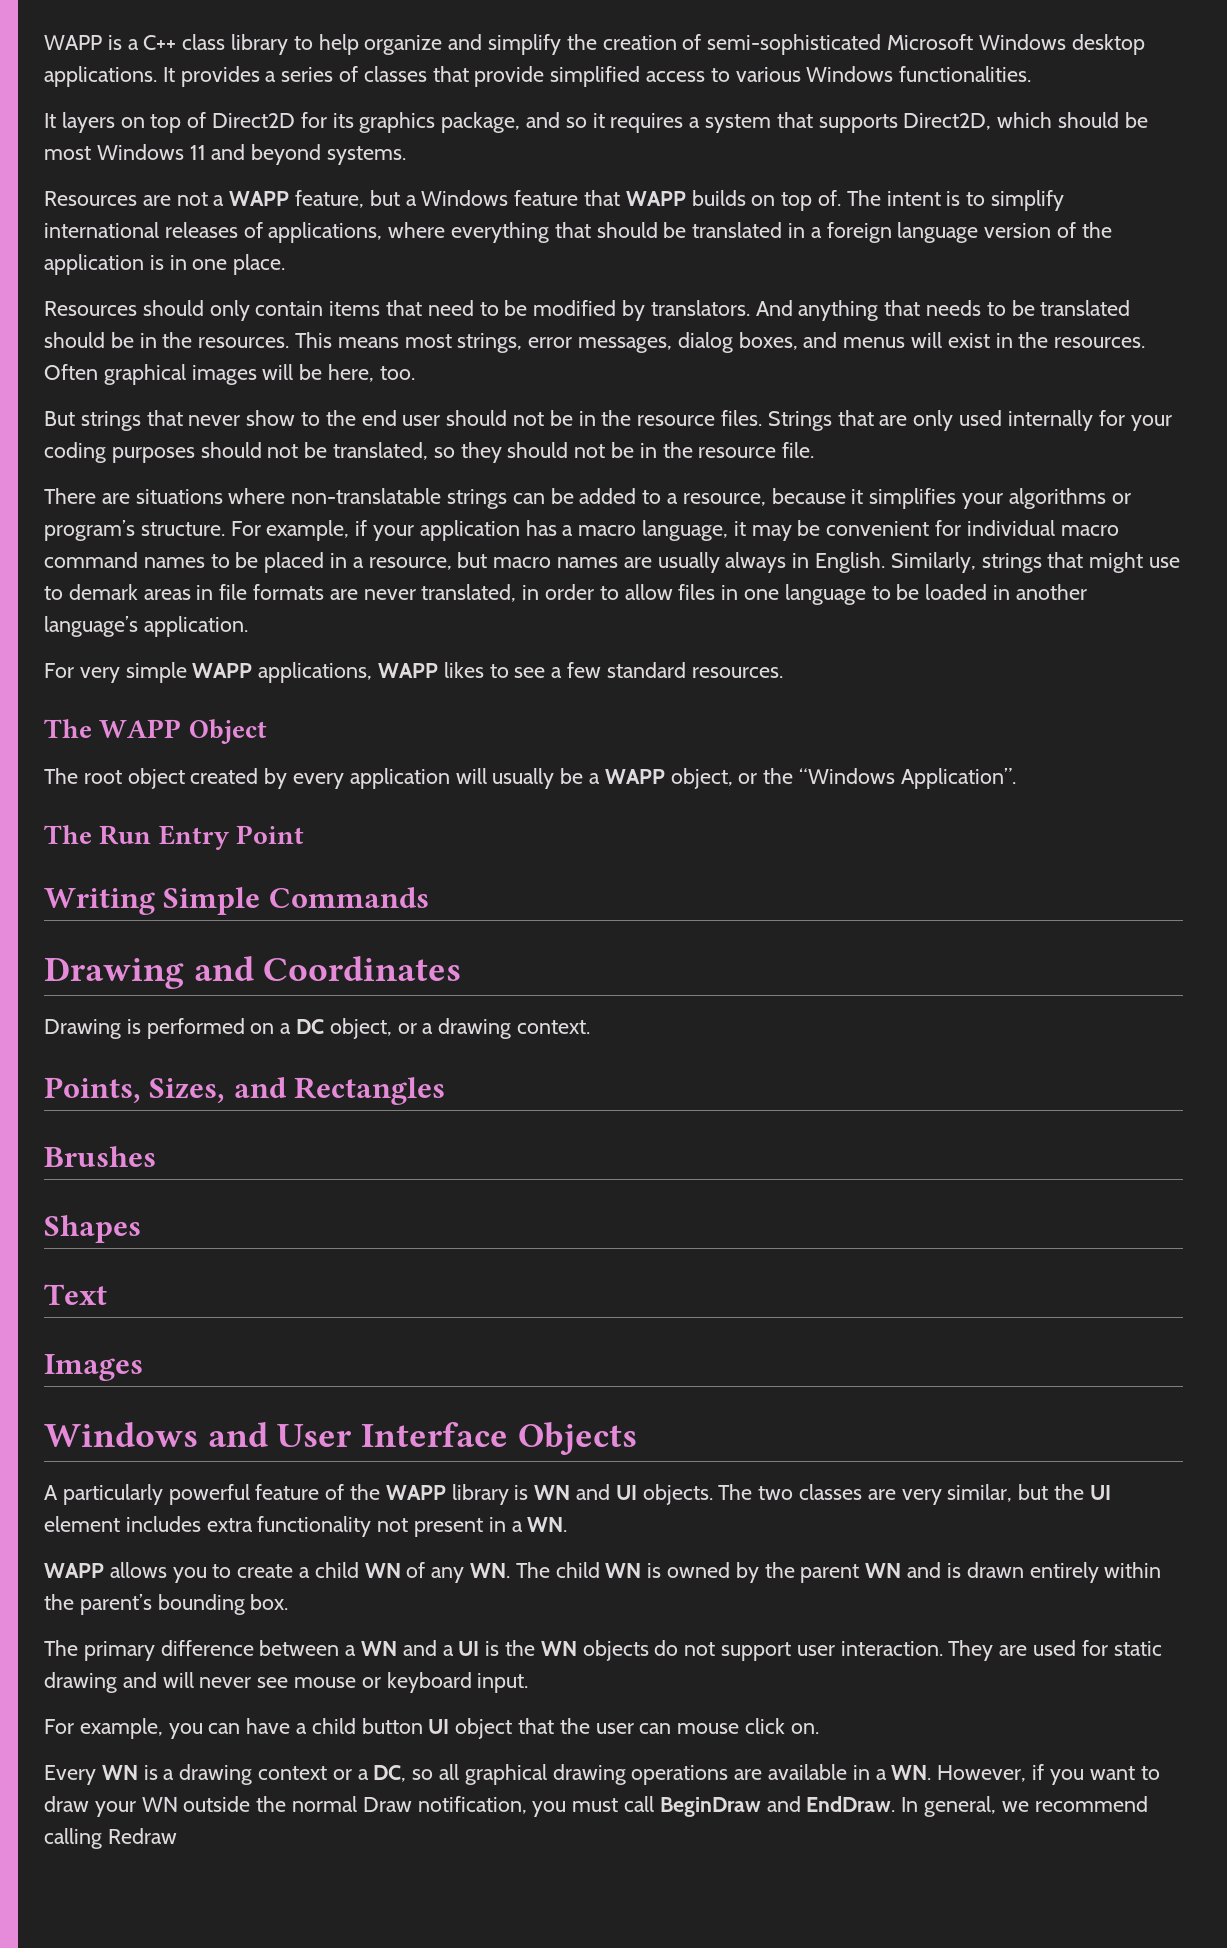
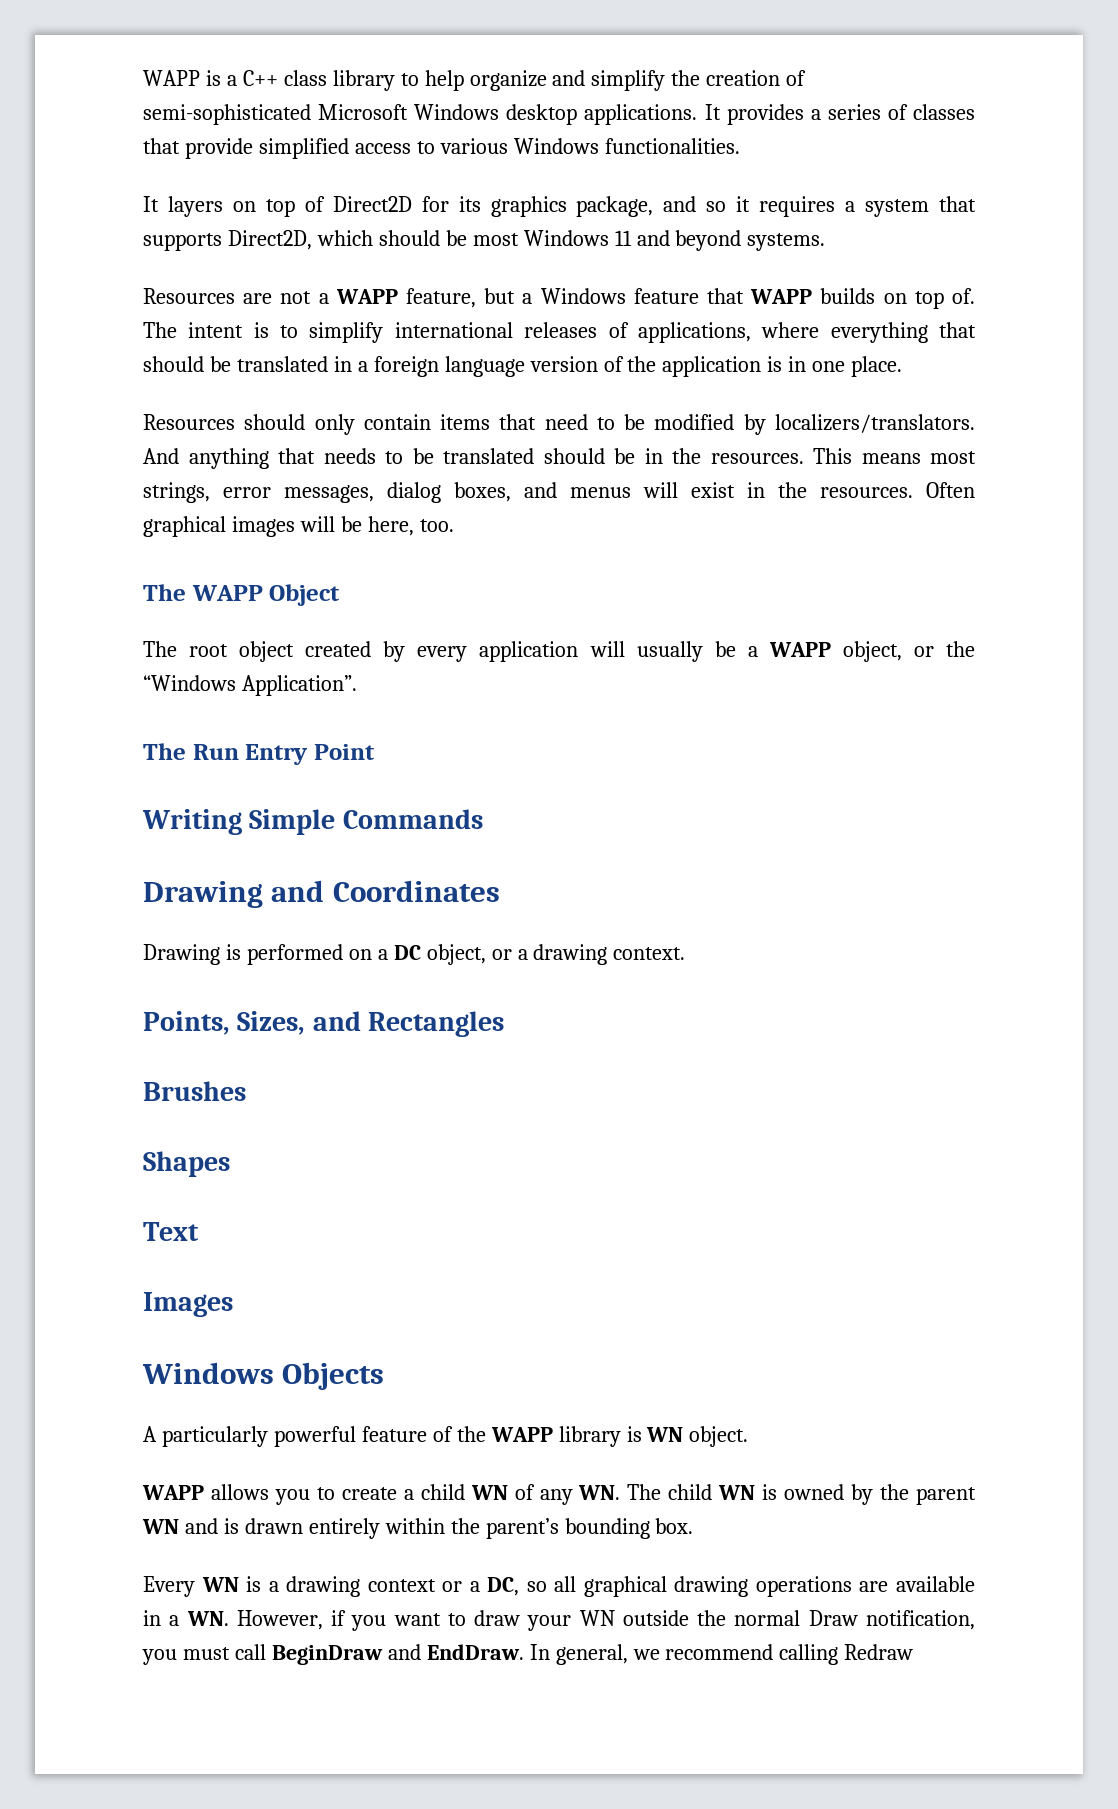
- Resources should only contain items that need to be modified by translators.
+ Resources should only contain items that need to be modified by localizers/translators.
- But strings that never show to the end user should not be in the resource files. Strings that are only used internally for your coding purposes should not be translated, so they should not be in the resource file.
- There are situations where non-translatable strings can be added to a resource, because it simplifies your algorithms or program’s structure. For example, if your application has a macro language, it may be convenient for individual macro command names to be placed in a resource, but macro names are usually always in English. Similarly, strings that might use to demark areas in file formats are never translated, in order to allow files in one language to be loaded in another language’s application.
- For very simple WAPP applications, WAPP likes to see a few standard resources.
- Windows and User Interface Objects
+ Windows Objects
- A particularly powerful feature of the WAPP library is WN and UI objects. The two classes are very similar, but the UI element includes extra functionality not present in a WN.
+ A particularly powerful feature of the WAPP library is WN object.
- The primary difference between a WN and a UI is the WN objects do not support user interaction. They are used for static drawing and will never see mouse or keyboard input.
- For example, you can have a child button UI object that the user can mouse click on.

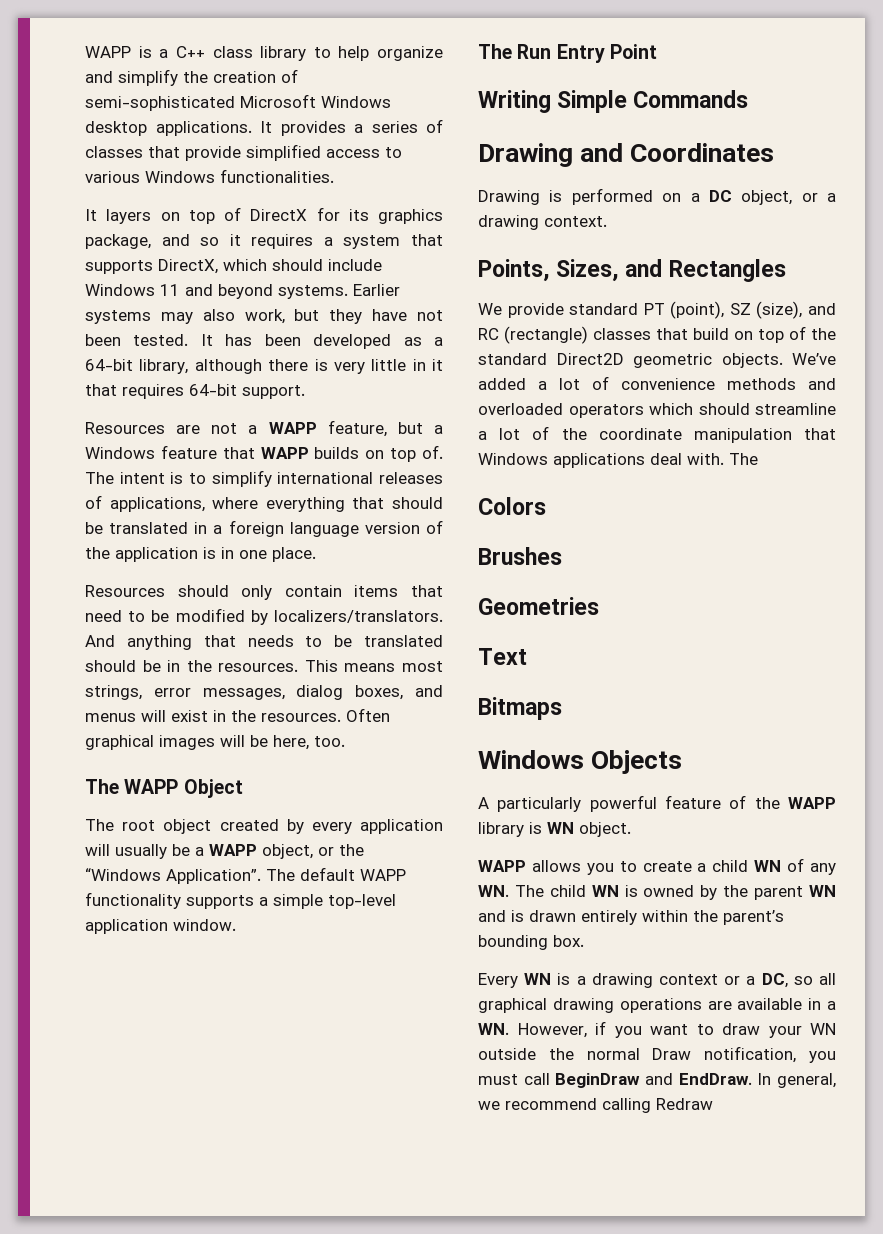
- It layers on top of Direct2D for its graphics package, and so it requires a system that supports Direct2D, which should be most Windows 11 and beyond systems.
+ It layers on top of DirectX for its graphics package, and so it requires a system that supports DirectX, which should include Windows 11 and beyond systems. Earlier systems may also work, but they have not been tested. It has been developed as a 64-bit library, although there is very little in it that requires 64-bit support.
+ The default WAPP functionality supports a simple top-level application window.
+ We provide standard PT (point), SZ (size), and RC (rectangle) classes that build on top of the standard Direct2D geometric objects. We’ve added a lot of convenience methods and overloaded operators which should streamline a lot of the coordinate manipulation that Windows applications deal with. The
+ Colors
- Shapes
+ Geometries
- Images
+ Bitmaps

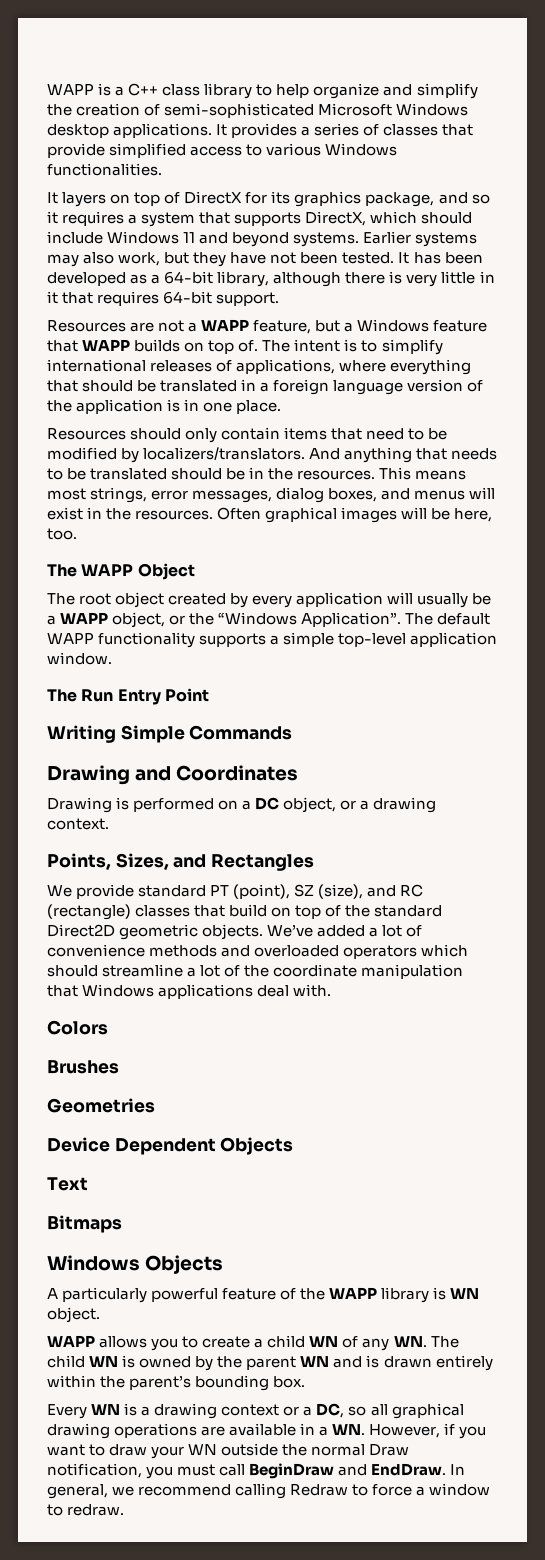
- We’ve added a lot of convenience methods and overloaded operators which should streamline a lot of the coordinate manipulation that Windows applications deal with. The
+ We’ve added a lot of convenience methods and overloaded operators which should streamline a lot of the coordinate manipulation that Windows applications deal with.
+ Device Dependent Objects
- In general, we recommend calling Redraw
+ In general, we recommend calling Redraw to force a window to redraw.

